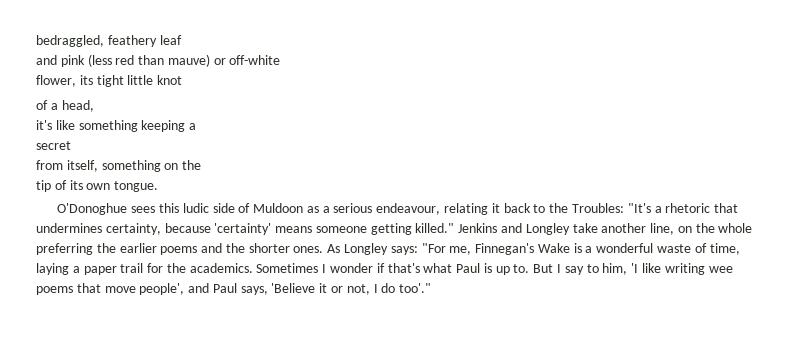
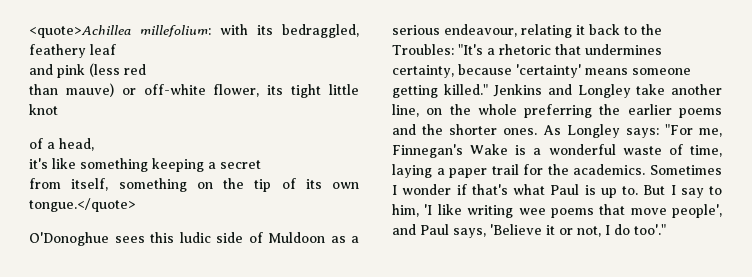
- bedraggled, feathery leaf
+ <quote>Achillea millefolium: with its bedraggled, feathery leaf
- and pink (less red than mauve) or off-white
- flower, its tight little knot
+ and pink (less red
+ than mauve) or off-white flower, its tight little knot
- it's like something keeping a
- secret
+ it's like something keeping a secret
- from itself, something on the
- tip of its own tongue.
+ from itself, something on the tip of its own tongue.</quote>

